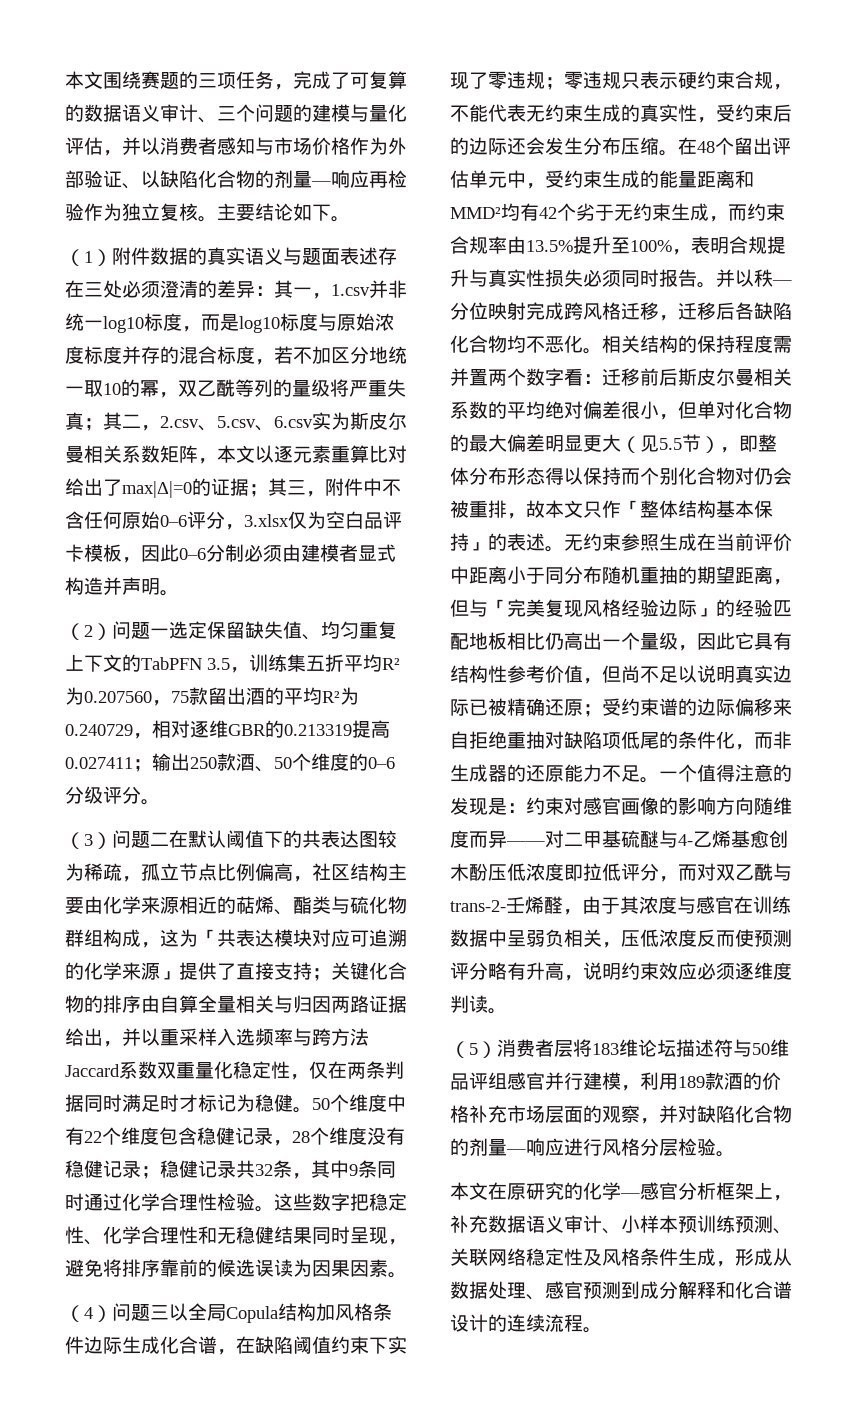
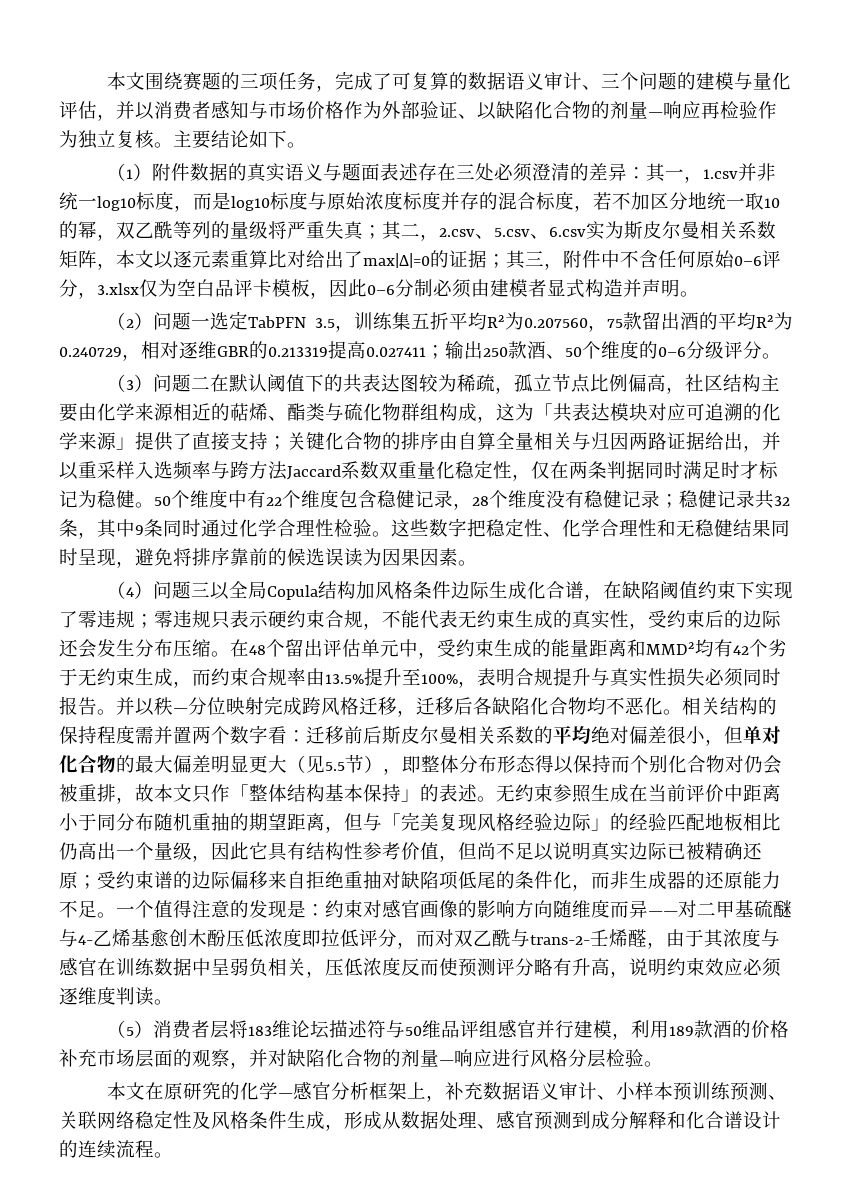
- （2）问题一选定保留缺失值、均匀重复上下文的TabPFN 3.5，训练集五折平均R²为0.207560，75款留出酒的平均R²为0.240729，相对逐维GBR的0.213319提高0.027411；输出250款酒、50个维度的0–6分级评分。
+ （2）问题一选定TabPFN 3.5，训练集五折平均R²为0.207560，75款留出酒的平均R²为0.240729，相对逐维GBR的0.213319提高0.027411；输出250款酒、50个维度的0–6分级评分。

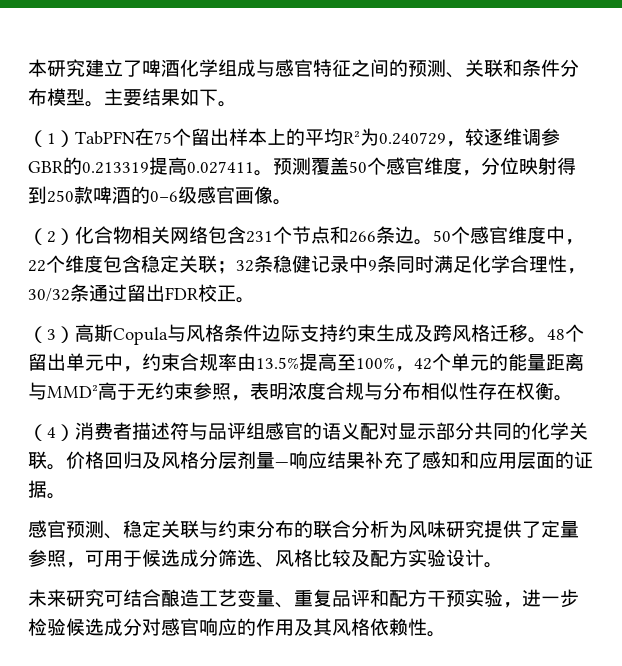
- 本文围绕赛题的三项任务，完成了可复算的数据语义审计、三个问题的建模与量化评估，并以消费者感知与市场价格作为外部验证、以缺陷化合物的剂量—响应再检验作为独立复核。
+ 本研究建立了啤酒化学组成与感官特征之间的预测、关联和条件分布模型。
- 主要结论如下。
+ 主要结果如下。
- （1）附件数据的真实语义与题面表述存在三处必须澄清的差异：其一，1.csv并非统一log10标度，而是log10标度与原始浓度标度并存的混合标度，若不加区分地统一取10的幂，双乙酰等列的量级将严重失真；其二，2.csv、5.csv、6.csv实为斯皮尔曼相关系数矩阵，本文以逐元素重算比对给出了max|Δ|=0的证据；其三，附件中不含任何原始0–6评分，3.xlsx仅为空白品评卡模板，因此0–6分制必须由建模者显式构造并声明。
- （2）问题一选定TabPFN 3.5，训练集五折平均R²为0.207560，75款留出酒的平均R²为0.240729，相对逐维GBR的0.213319提高0.027411；输出250款酒、50个维度的0–6分级评分。
- （3）问题二在默认阈值下的共表达图较为稀疏，孤立节点比例偏高，社区结构主要由化学来源相近的萜烯、酯类与硫化物群组构成，这为「共表达模块对应可追溯的化学来源」提供了直接支持；关键化合物的排序由自算全量相关与归因两路证据给出，并以重采样入选频率与跨方法Jaccard系数双重量化稳定性，仅在两条判据同时满足时才标记为稳健。50个维度中有22个维度包含稳健记录，28个维度没有稳健记录；稳健记录共32条，其中9条同时通过化学合理性检验。这些数字把稳定性、化学合理性和无稳健结果同时呈现，避免将排序靠前的候选误读为因果因素。
- （4）问题三以全局Copula结构加风格条件边际生成化合谱，在缺陷阈值约束下实现了零违规；零违规只表示硬约束合规，不能代表无约束生成的真实性，受约束后的边际还会发生分布压缩。在48个留出评估单元中，受约束生成的能量距离和MMD²均有42个劣于无约束生成，而约束合规率由13.5%提升至100%，表明合规提升与真实性损失必须同时报告。并以秩—分位映射完成跨风格迁移，迁移后各缺陷化合物均不恶化。相关结构的保持程度需并置两个数字看：迁移前后斯皮尔曼相关系数的平均绝对偏差很小，但单对化合物的最大偏差明显更大（见5.5节），即整体分布形态得以保持而个别化合物对仍会被重排，故本文只作「整体结构基本保持」的表述。无约束参照生成在当前评价中距离小于同分布随机重抽的期望距离，但与「完美复现风格经验边际」的经验匹配地板相比仍高出一个量级，因此它具有结构性参考价值，但尚不足以说明真实边际已被精确还原；受约束谱的边际偏移来自拒绝重抽对缺陷项低尾的条件化，而非生成器的还原能力不足。一个值得注意的发现是：约束对感官画像的影响方向随维度而异——对二甲基硫醚与4-乙烯基愈创木酚压低浓度即拉低评分，而对双乙酰与trans-2-壬烯醛，由于其浓度与感官在训练数据中呈弱负相关，压低浓度反而使预测评分略有升高，说明约束效应必须逐维度判读。
- （5）消费者层将183维论坛描述符与50维品评组感官并行建模，利用189款酒的价格补充市场层面的观察，并对缺陷化合物的剂量—响应进行风格分层检验。
- 本文在原研究的化学—感官分析框架上，补充数据语义审计、小样本预训练预测、关联网络稳定性及风格条件生成，形成从数据处理、感官预测到成分解释和化合谱设计的连续流程。
+ （1）TabPFN在75个留出样本上的平均R²为0.240729，较逐维调参GBR的0.213319提高0.027411。预测覆盖50个感官维度，分位映射得到250款啤酒的0–6级感官画像。
+ （2）化合物相关网络包含231个节点和266条边。50个感官维度中，22个维度包含稳定关联；32条稳健记录中9条同时满足化学合理性，30/32条通过留出FDR校正。
+ （3）高斯Copula与风格条件边际支持约束生成及跨风格迁移。48个留出单元中，约束合规率由13.5%提高至100%，42个单元的能量距离与MMD²高于无约束参照，表明浓度合规与分布相似性存在权衡。
+ （4）消费者描述符与品评组感官的语义配对显示部分共同的化学关联。价格回归及风格分层剂量—响应结果补充了感知和应用层面的证据。
+ 感官预测、稳定关联与约束分布的联合分析为风味研究提供了定量参照，可用于候选成分筛选、风格比较及配方实验设计。
+ 未来研究可结合酿造工艺变量、重复品评和配方干预实验，进一步检验候选成分对感官响应的作用及其风格依赖性。

